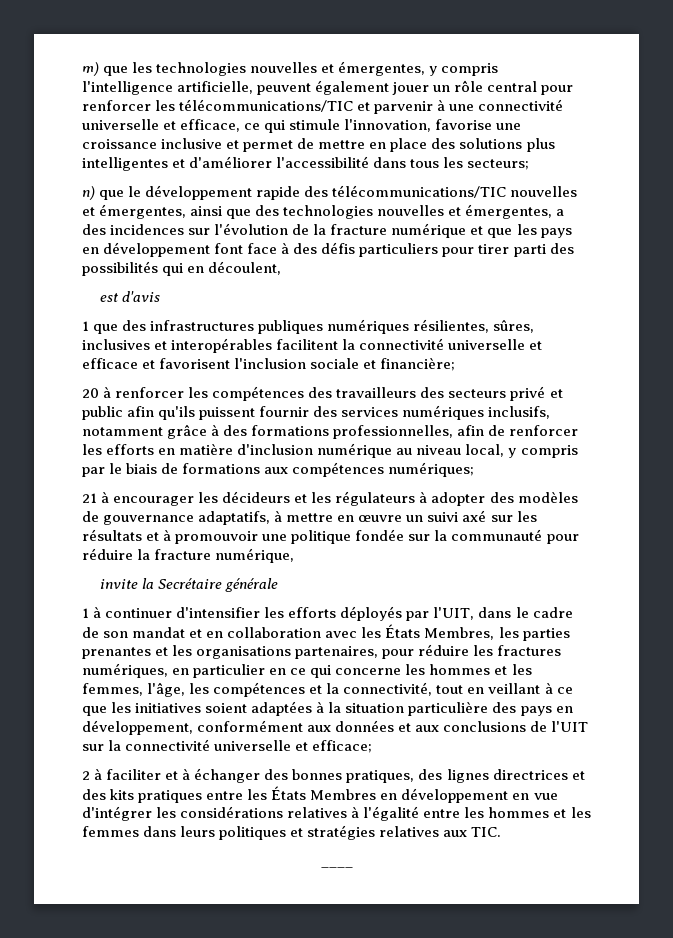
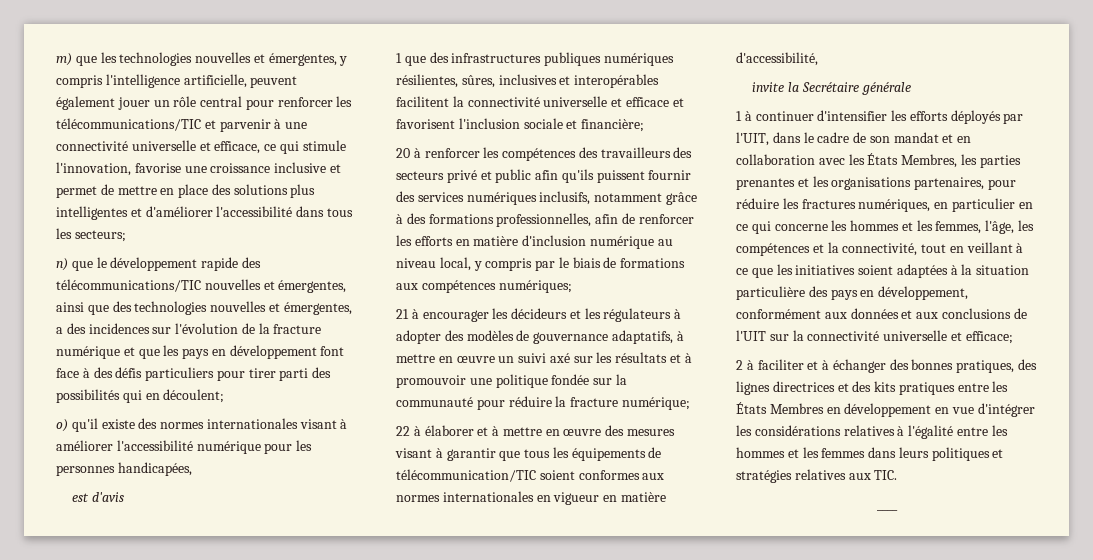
- n) que le développement rapide des télécommunications/TIC nouvelles et émergentes, ainsi que des technologies nouvelles et émergentes, a des incidences sur l'évolution de la fracture numérique et que les pays en développement font face à des défis particuliers pour tirer parti des possibilités qui en découlent,
+ n) que le développement rapide des télécommunications/TIC nouvelles et émergentes, ainsi que des technologies nouvelles et émergentes, a des incidences sur l'évolution de la fracture numérique et que les pays en développement font face à des défis particuliers pour tirer parti des possibilités qui en découlent;
+ o) qu'il existe des normes internationales visant à améliorer l'accessibilité numérique pour les personnes handicapées,
- 21 à encourager les décideurs et les régulateurs à adopter des modèles de gouvernance adaptatifs, à mettre en œuvre un suivi axé sur les résultats et à promouvoir une politique fondée sur la communauté pour réduire la fracture numérique,
+ 21 à encourager les décideurs et les régulateurs à adopter des modèles de gouvernance adaptatifs, à mettre en œuvre un suivi axé sur les résultats et à promouvoir une politique fondée sur la communauté pour réduire la fracture numérique;
+ 22 à élaborer et à mettre en œuvre des mesures visant à garantir que tous les équipements de télécommunication/TIC soient conformes aux normes internationales en vigueur en matière d'accessibilité,

